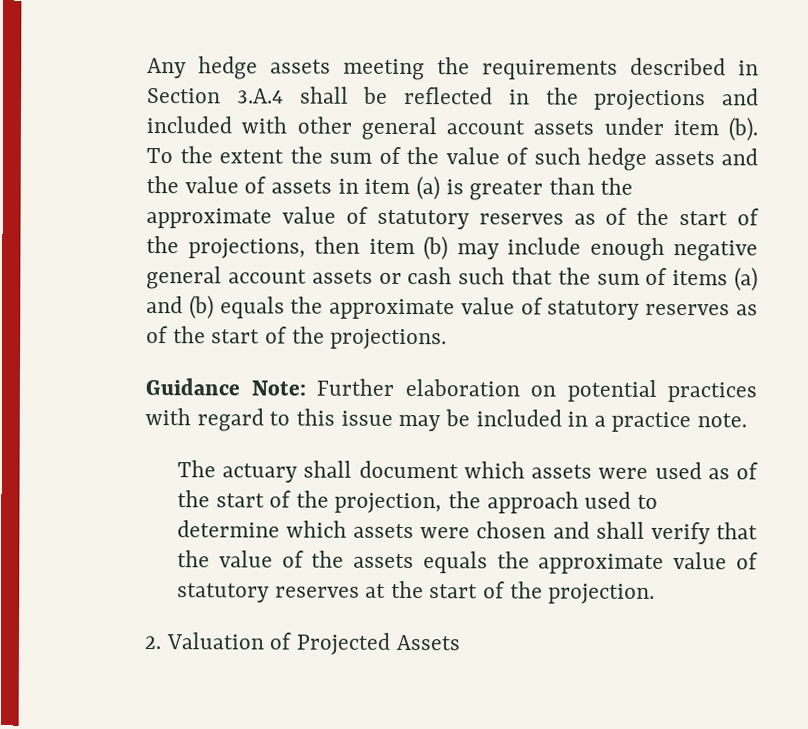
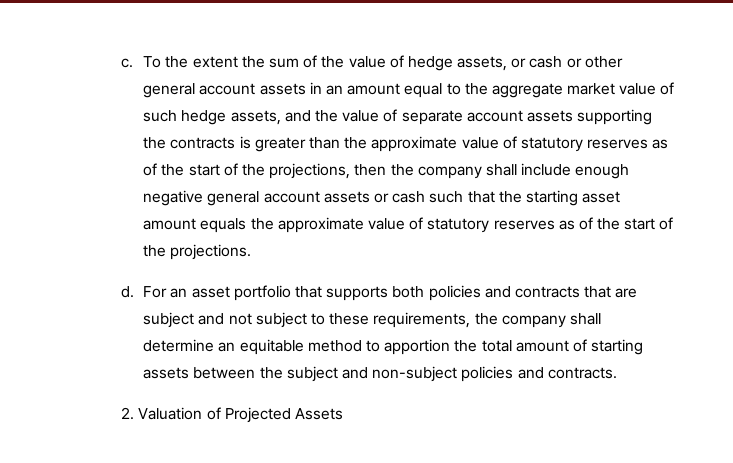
- Any hedge assets meeting the requirements described in Section 3.A.4 shall be reflected in the projections and included with other general account assets under item (b).
+ c.
- To the extent the sum of the value of such hedge assets and the value of assets in item (a) is greater than the approximate value of statutory reserves as of the start of the projections, then item (b) may include enough negative general account assets or cash such that the sum of items (a) and (b) equals the approximate value of statutory reserves as of the start of the projections.
+ To the extent the sum of the value of hedge assets, or cash or other general account assets in an amount equal to the aggregate market value of such hedge assets, and the value of separate account assets supporting the contracts is greater than the approximate value of statutory reserves as of the start of the projections, then the company shall include enough negative general account assets or cash such that the starting asset amount equals the approximate value of statutory reserves as of the start of the projections.
- Guidance Note: Further elaboration on potential practices with regard to this issue may be included in a practice note.
- The actuary shall document which assets were used as of the start of the projection, the approach used to determine which assets were chosen and shall verify that the value of the assets equals the approximate value of statutory reserves at the start of the projection.
+ d. For an asset portfolio that supports both policies and contracts that are subject and not subject to these requirements, the company shall determine an equitable method to apportion the total amount of starting assets between the subject and non-subject policies and contracts.

